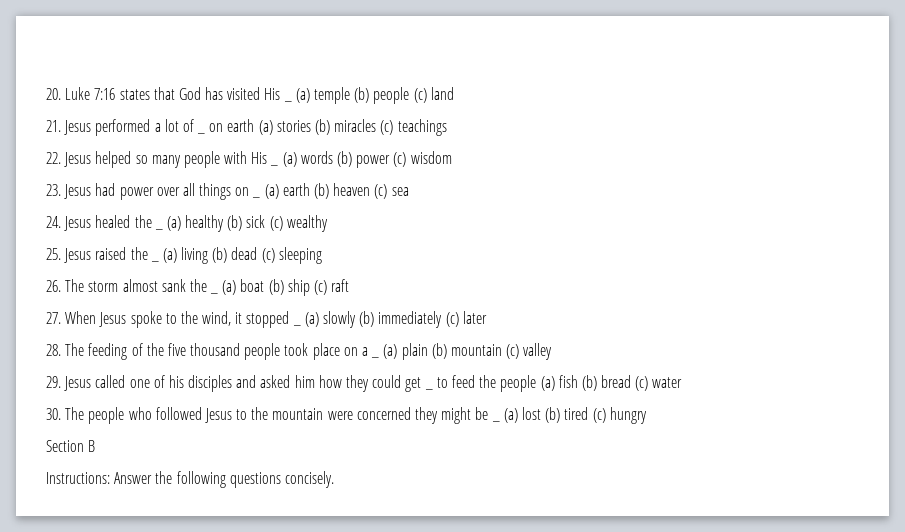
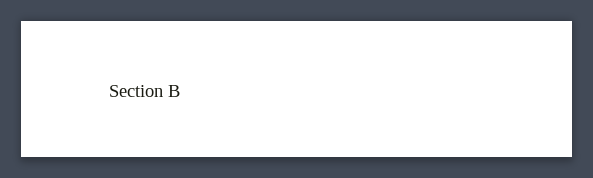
- 20. Luke 7:16 states that God has visited His _ (a) temple (b) people (c) land
- 21. Jesus performed a lot of _ on earth (a) stories (b) miracles (c) teachings
- 22. Jesus helped so many people with His _ (a) words (b) power (c) wisdom
- 23. Jesus had power over all things on _ (a) earth (b) heaven (c) sea
- 24. Jesus healed the _ (a) healthy (b) sick (c) wealthy
- 25. Jesus raised the _ (a) living (b) dead (c) sleeping
- 26. The storm almost sank the _ (a) boat (b) ship (c) raft
- 27. When Jesus spoke to the wind, it stopped _ (a) slowly (b) immediately (c) later
- 28. The feeding of the five thousand people took place on a _ (a) plain (b) mountain (c) valley
- 29. Jesus called one of his disciples and asked him how they could get _ to feed the people (a) fish (b) bread (c) water
- 30. The people who followed Jesus to the mountain were concerned they might be _ (a) lost (b) tired (c) hungry
  Section B
- Instructions: Answer the following questions concisely.

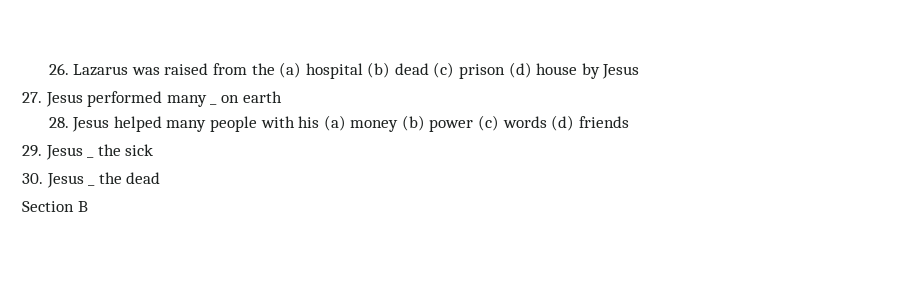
+ 26. Lazarus was raised from the (a) hospital (b) dead (c) prison (d) house by Jesus
+ 27. Jesus performed many _ on earth
+ 28. Jesus helped many people with his (a) money (b) power (c) words (d) friends
+ 29. Jesus _ the sick
+ 30. Jesus _ the dead

